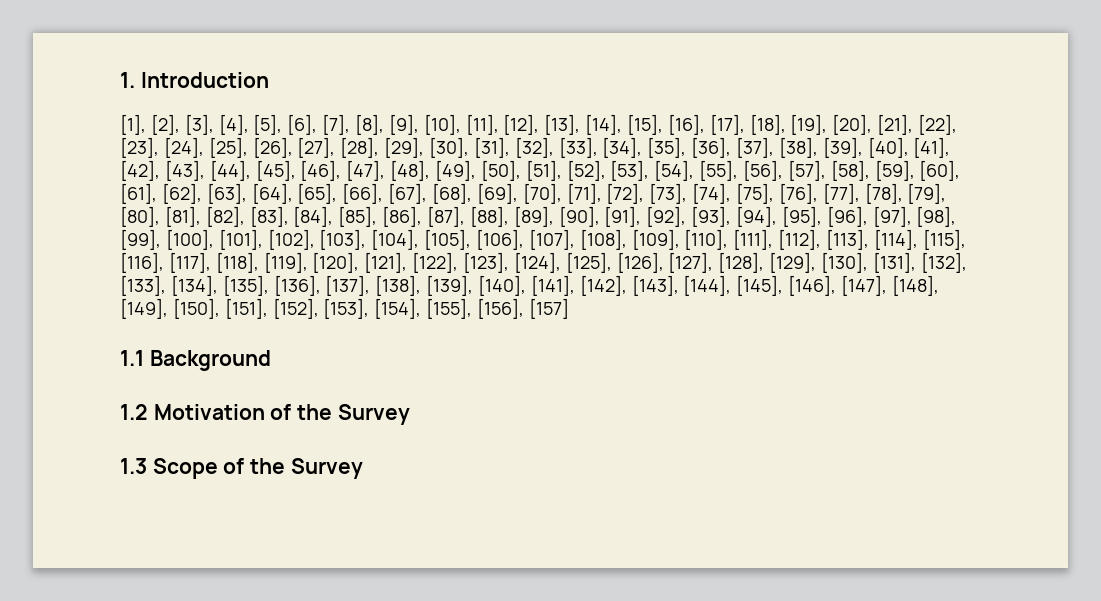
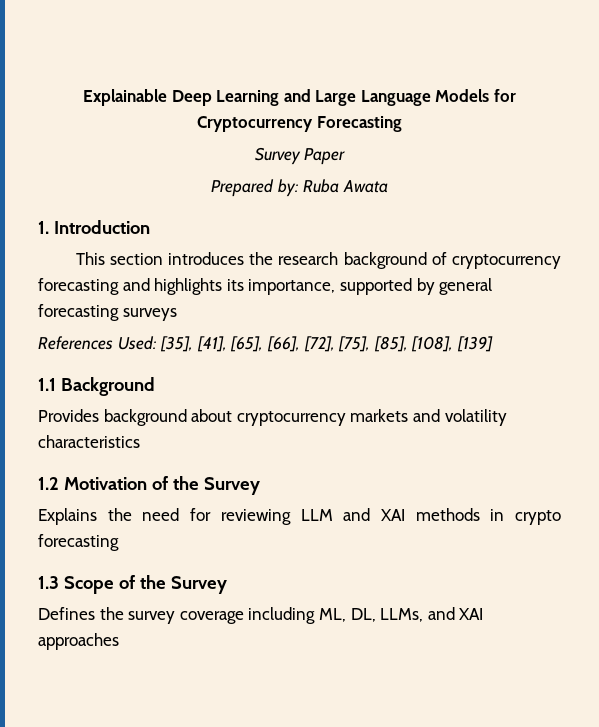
+ Explainable Deep Learning and Large Language Models for Cryptocurrency Forecasting
+ Survey Paper
+ Prepared by: Ruba Awata
  1. Introduction
- [1], [2], [3], [4], [5], [6], [7], [8], [9], [10], [11], [12], [13], [14], [15], [16], [17], [18], [19], [20], [21], [22], [23], [24], [25], [26], [27], [28], [29], [30], [31], [32], [33], [34], [35], [36], [37], [38], [39], [40], [41], [42], [43], [44], [45], [46], [47], [48], [49], [50], [51], [52], [53], [54], [55], [56], [57], [58], [59], [60], [61], [62], [63], [64], [65], [66], [67], [68], [69], [70], [71], [72], [73], [74], [75], [76], [77], [78], [79], [80], [81], [82], [83], [84], [85], [86], [87], [88], [89], [90], [91], [92], [93], [94], [95], [96], [97], [98], [99], [100], [101], [102], [103], [104], [105], [106], [107], [108], [109], [110], [111], [112], [113], [114], [115], [116], [117], [118], [119], [120], [121], [122], [123], [124], [125], [126], [127], [128], [129], [130], [131], [132], [133], [134], [135], [136], [137], [138], [139], [140], [141], [142], [143], [144], [145], [146], [147], [148], [149], [150], [151], [152], [153], [154], [155], [156], [157]
+ This section introduces the research background of cryptocurrency forecasting and highlights its importance, supported by general forecasting surveys
+ References Used: [35], [41], [65], [66], [72], [75], [85], [108], [139]
  1.1 Background
+ Provides background about cryptocurrency markets and volatility characteristics
+ Explains the need for reviewing LLM and XAI methods in crypto forecasting
+ Defines the survey coverage including ML, DL, LLMs, and XAI approaches

